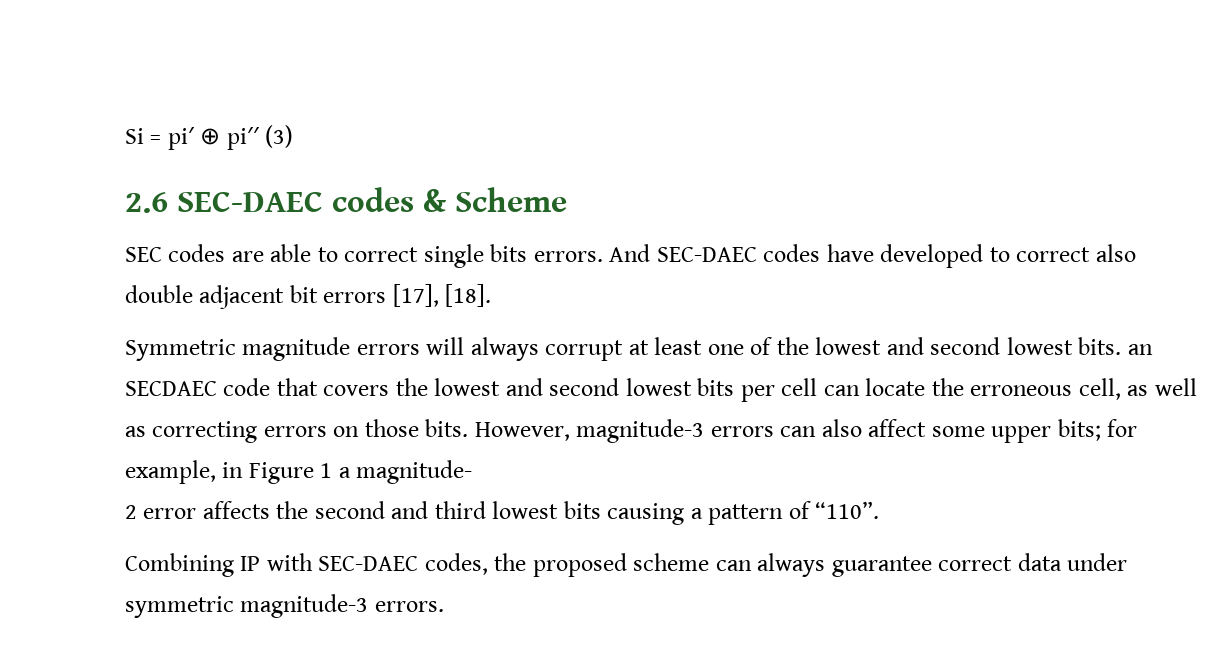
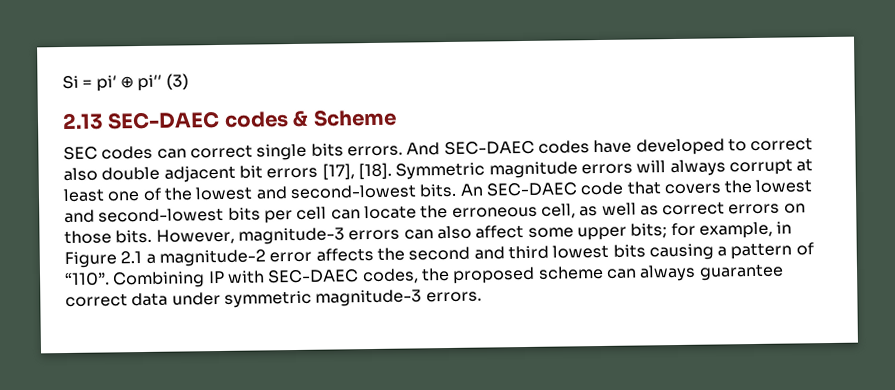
- 2.6 SEC-DAEC codes & Scheme
+ 2.13 SEC-DAEC codes & Scheme
- SEC codes are able to correct single bits errors.
+ SEC codes can correct single bits errors.
- And SEC-DAEC codes have developed to correct also double adjacent bit errors [17], [18].
- Symmetric magnitude errors will always corrupt at least one of the lowest and second lowest bits. an SECDAEC code that covers the lowest and second lowest bits per cell can locate the erroneous cell, as well as correcting errors on those bits.
+ And SEC-DAEC codes have developed to correct also double adjacent bit errors [17], [18]. Symmetric magnitude errors will always corrupt at least one of the lowest and second-lowest bits. An SEC-DAEC code that covers the lowest and second-lowest bits per cell can locate the erroneous cell, as well as correct errors on those bits.
- However, magnitude-3 errors can also affect some upper bits; for example, in Figure 1 a magnitude-
- 2 error affects the second and third lowest bits causing a pattern of “110”.
- Combining IP with SEC-DAEC codes, the proposed scheme can always guarantee correct data under symmetric magnitude-3 errors.
+ However, magnitude-3 errors can also affect some upper bits; for example, in Figure 2.1 a magnitude-2 error affects the second and third lowest bits causing a pattern of “110”. Combining IP with SEC-DAEC codes, the proposed scheme can always guarantee correct data under symmetric magnitude-3 errors.

